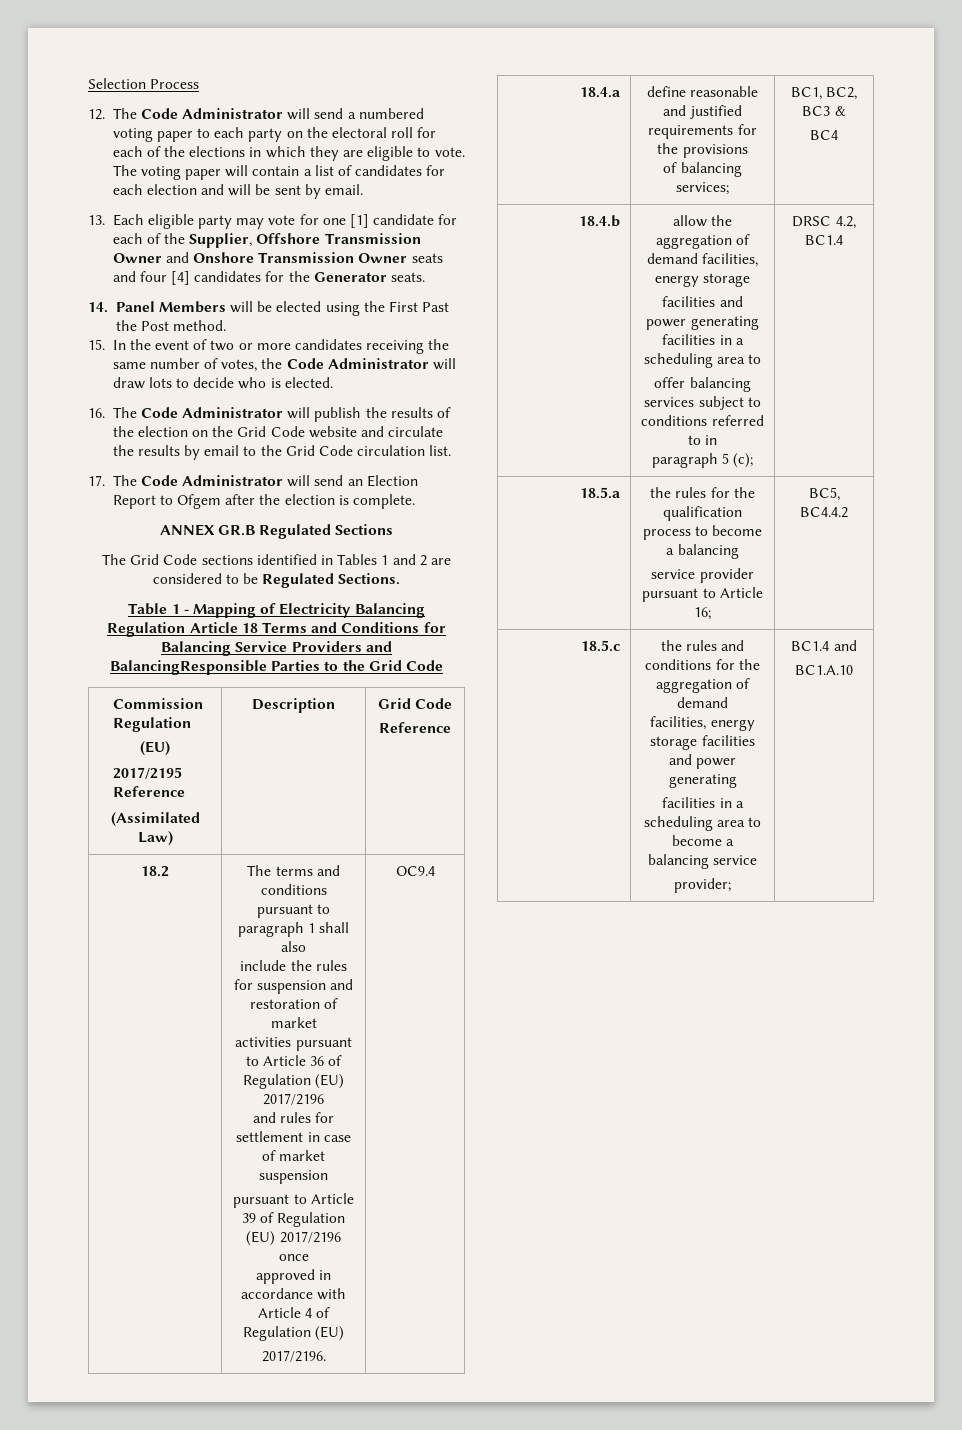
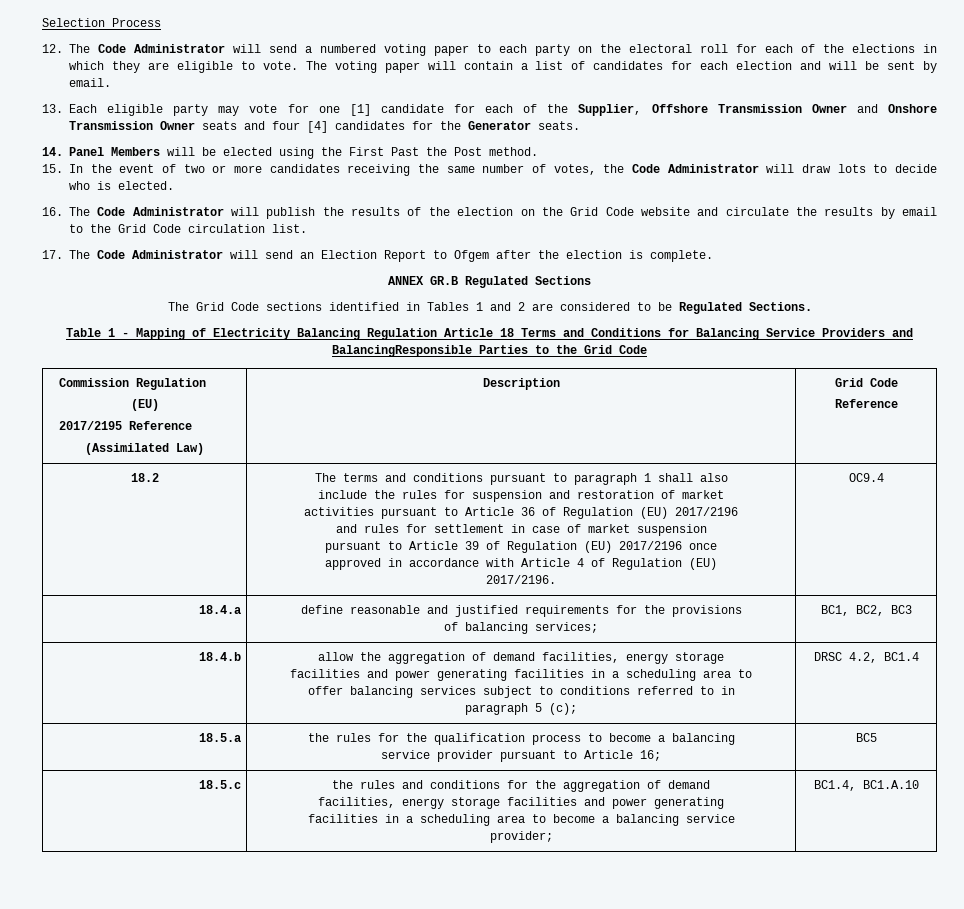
  18.4.a | define reasonable and justified requirements for the provisions
- of balancing services; | BC1, BC2, BC3 &
- BC4
+ of balancing services; | BC1, BC2, BC3
  18.5.a | the rules for the qualification process to become a balancing
- service provider pursuant to Article 16; | BC5, BC4.4.2
+ service provider pursuant to Article 16; | BC5
  18.5.c | the rules and conditions for the aggregation of demand
  facilities, energy storage facilities and power generating
  facilities in a scheduling area to become a balancing service
- provider; | BC1.4 and
- BC1.A.10
+ provider; | BC1.4, BC1.A.10

